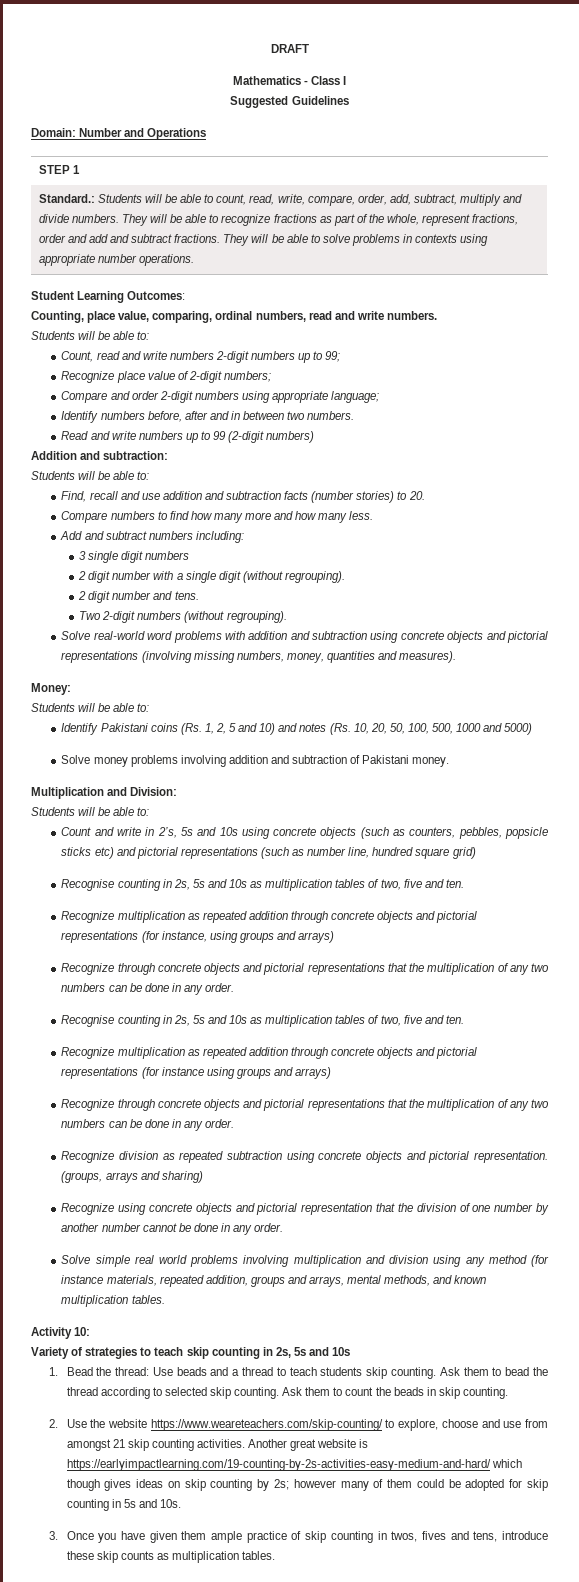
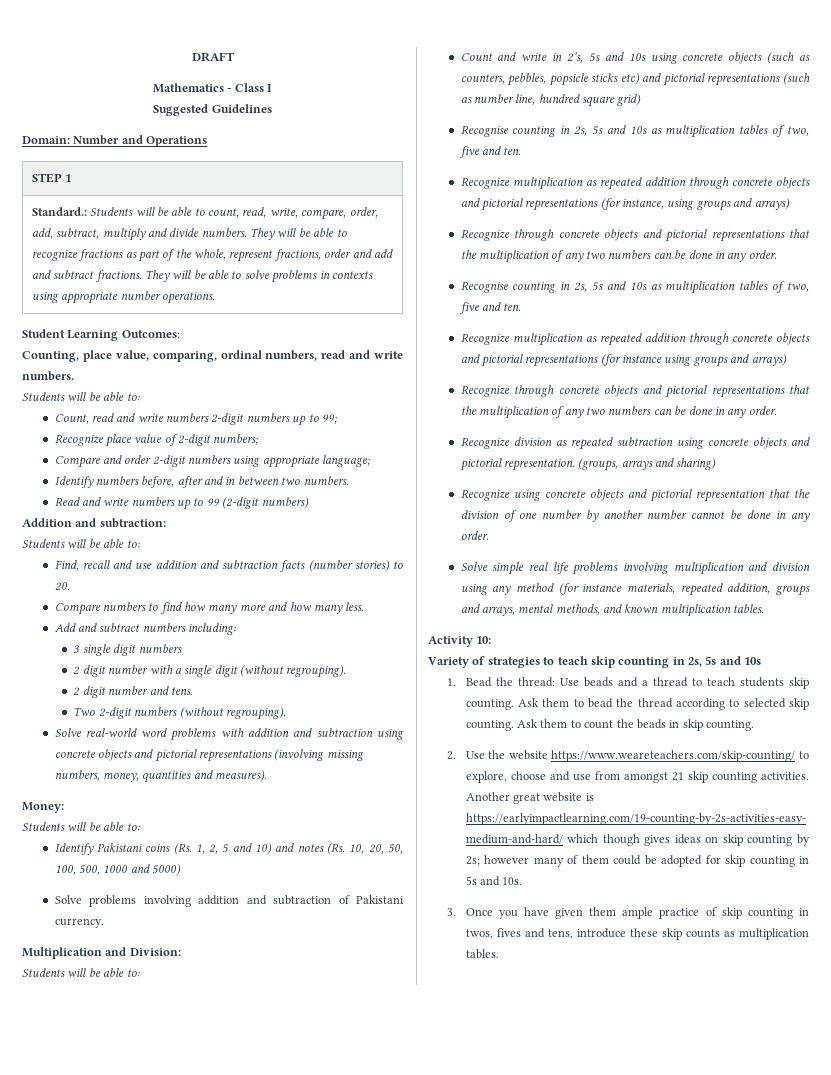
- Solve money problems involving addition and subtraction of Pakistani money.
+ Solve problems involving addition and subtraction of Pakistani currency.
- Solve simple real world problems involving multiplication and division using any method (for instance materials, repeated addition, groups and arrays, mental methods, and known multiplication tables.
+ Solve simple real life problems involving multiplication and division using any method (for instance materials, repeated addition, groups and arrays, mental methods, and known multiplication tables.

